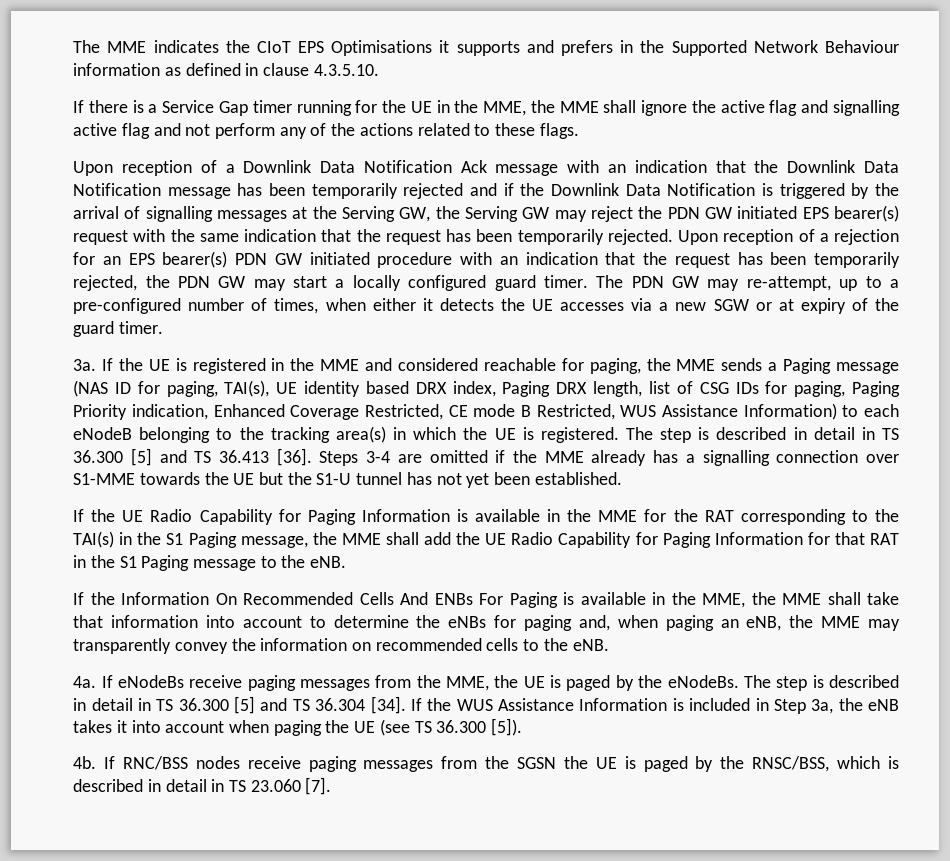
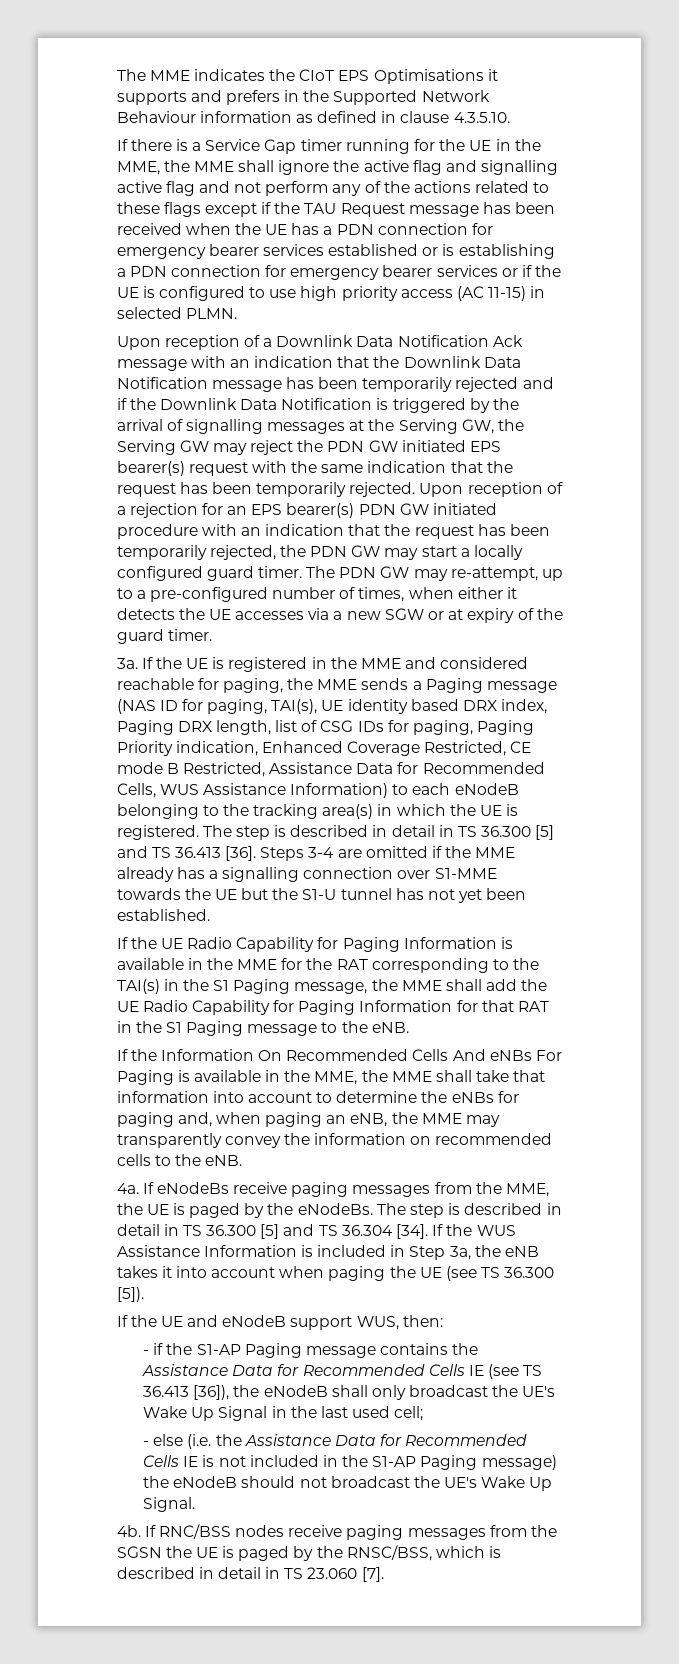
- If there is a Service Gap timer running for the UE in the MME, the MME shall ignore the active flag and signalling active flag and not perform any of the actions related to these flags.
+ If there is a Service Gap timer running for the UE in the MME, the MME shall ignore the active flag and signalling active flag and not perform any of the actions related to these flags except if the TAU Request message has been received when the UE has a PDN connection for emergency bearer services established or is establishing a PDN connection for emergency bearer services or if the UE is configured to use high priority access (AC 11-15) in selected PLMN.
- If the UE is registered in the MME and considered reachable for paging, the MME sends a Paging message (NAS ID for paging, TAI(s), UE identity based DRX index, Paging DRX length, list of CSG IDs for paging, Paging Priority indication, Enhanced Coverage Restricted, CE mode B Restricted, WUS Assistance Information) to each eNodeB belonging to the tracking area(s) in which the UE is registered.
+ If the UE is registered in the MME and considered reachable for paging, the MME sends a Paging message (NAS ID for paging, TAI(s), UE identity based DRX index, Paging DRX length, list of CSG IDs for paging, Paging Priority indication, Enhanced Coverage Restricted, CE mode B Restricted, Assistance Data for Recommended Cells, WUS Assistance Information) to each eNodeB belonging to the tracking area(s) in which the UE is registered.
- If the Information On Recommended Cells And ENBs For Paging is available in the MME, the MME shall take that information into account to determine the eNBs for paging and, when paging an eNB, the MME may transparently convey the information on recommended cells to the eNB.
+ If the Information On Recommended Cells And eNBs For Paging is available in the MME, the MME shall take that information into account to determine the eNBs for paging and, when paging an eNB, the MME may transparently convey the information on recommended cells to the eNB.
+ If the UE and eNodeB support WUS, then:
+ - if the S1-AP Paging message contains the Assistance Data for Recommended Cells IE (see TS 36.413 [36]), the eNodeB shall only broadcast the UE's Wake Up Signal in the last used cell;
+ - else (i.e. the Assistance Data for Recommended Cells IE is not included in the S1-AP Paging message) the eNodeB should not broadcast the UE's Wake Up Signal.

